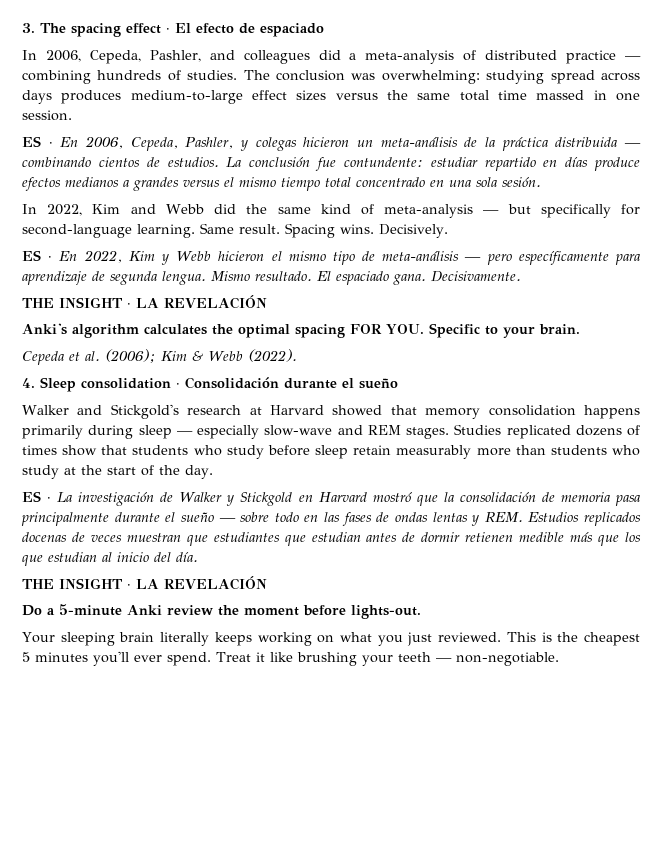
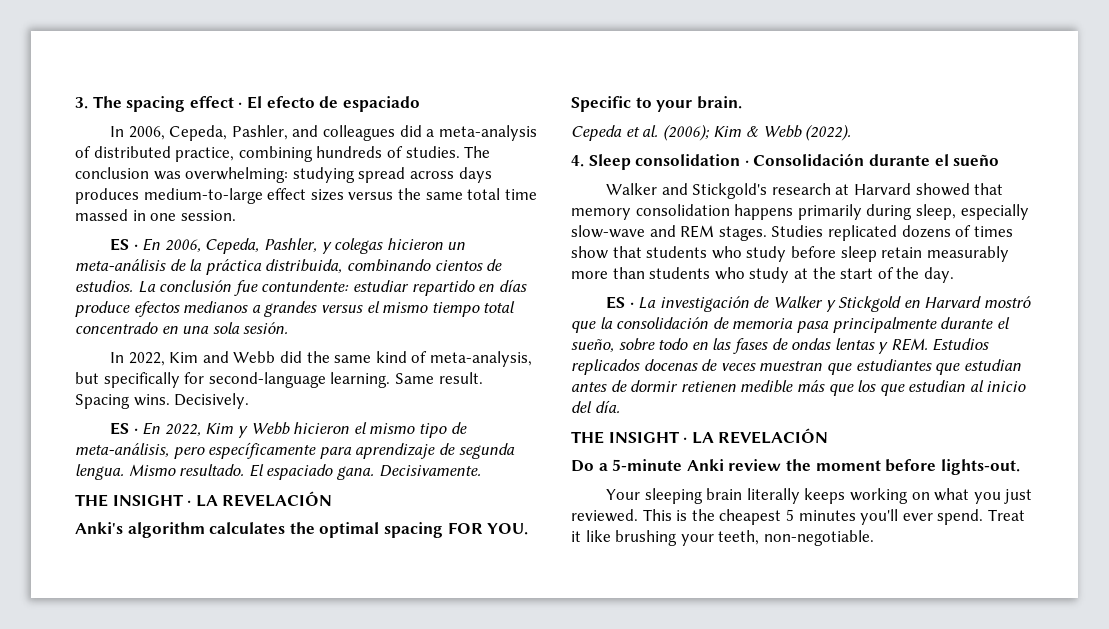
- In 2006, Cepeda, Pashler, and colleagues did a meta-analysis of distributed practice — combining hundreds of studies.
+ In 2006, Cepeda, Pashler, and colleagues did a meta-analysis of distributed practice, combining hundreds of studies.
- ES · En 2006, Cepeda, Pashler, y colegas hicieron un meta-análisis de la práctica distribuida — combinando cientos de estudios.
+ ES · En 2006, Cepeda, Pashler, y colegas hicieron un meta-análisis de la práctica distribuida, combinando cientos de estudios.
- In 2022, Kim and Webb did the same kind of meta-analysis — but specifically for second-language learning.
+ In 2022, Kim and Webb did the same kind of meta-analysis, but specifically for second-language learning.
- ES · En 2022, Kim y Webb hicieron el mismo tipo de meta-análisis — pero específicamente para aprendizaje de segunda lengua.
+ ES · En 2022, Kim y Webb hicieron el mismo tipo de meta-análisis, pero específicamente para aprendizaje de segunda lengua.
- Walker and Stickgold's research at Harvard showed that memory consolidation happens primarily during sleep — especially slow-wave and REM stages.
+ Walker and Stickgold's research at Harvard showed that memory consolidation happens primarily during sleep, especially slow-wave and REM stages.
- ES · La investigación de Walker y Stickgold en Harvard mostró que la consolidación de memoria pasa principalmente durante el sueño — sobre todo en las fases de ondas lentas y REM. Estudios replicados docenas de veces muestran que estudiantes que estudian antes de dormir retienen medible más que los que estudian al inicio del día.
+ ES · La investigación de Walker y Stickgold en Harvard mostró que la consolidación de memoria pasa principalmente durante el sueño, sobre todo en las fases de ondas lentas y REM. Estudios replicados docenas de veces muestran que estudiantes que estudian antes de dormir retienen medible más que los que estudian al inicio del día.
- Treat it like brushing your teeth — non-negotiable.
+ Treat it like brushing your teeth, non-negotiable.

